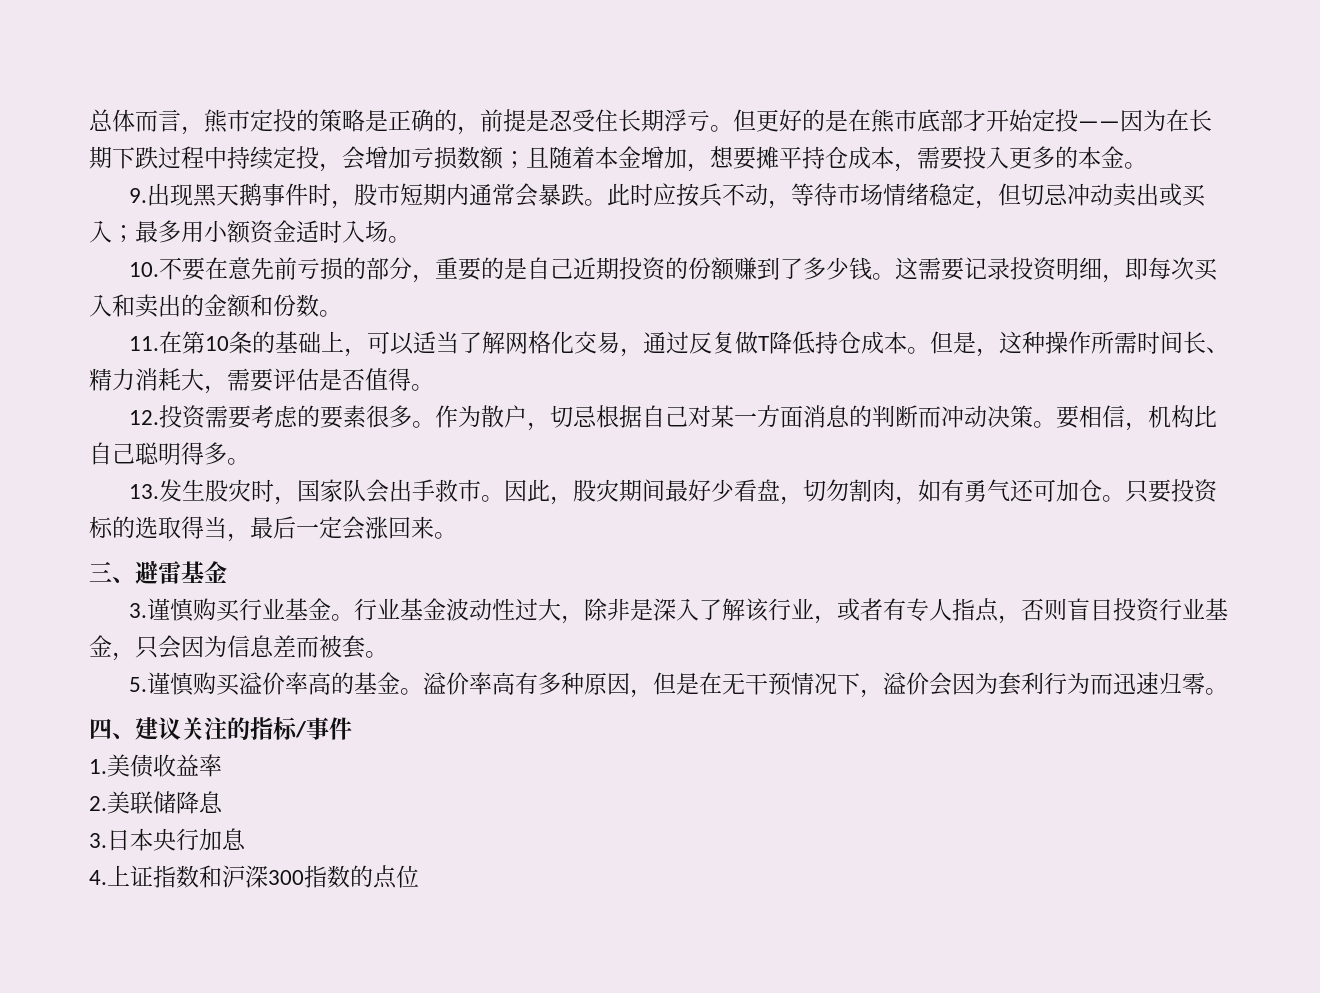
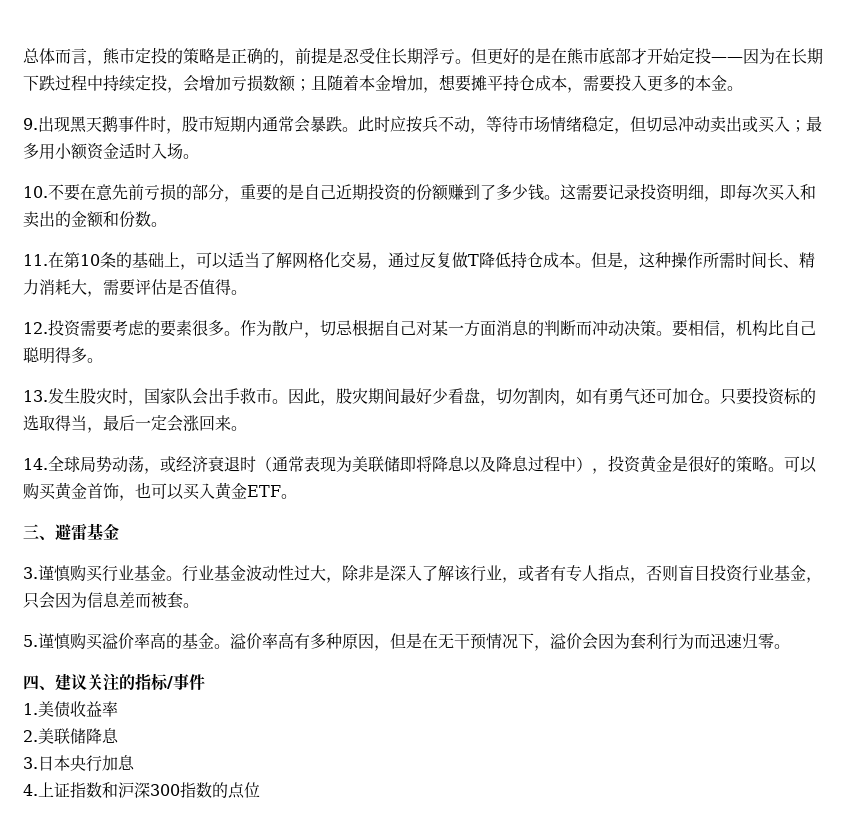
+ 14.全球局势动荡，或经济衰退时（通常表现为美联储即将降息以及降息过程中），投资黄金是很好的策略。可以购买黄金首饰，也可以买入黄金ETF。

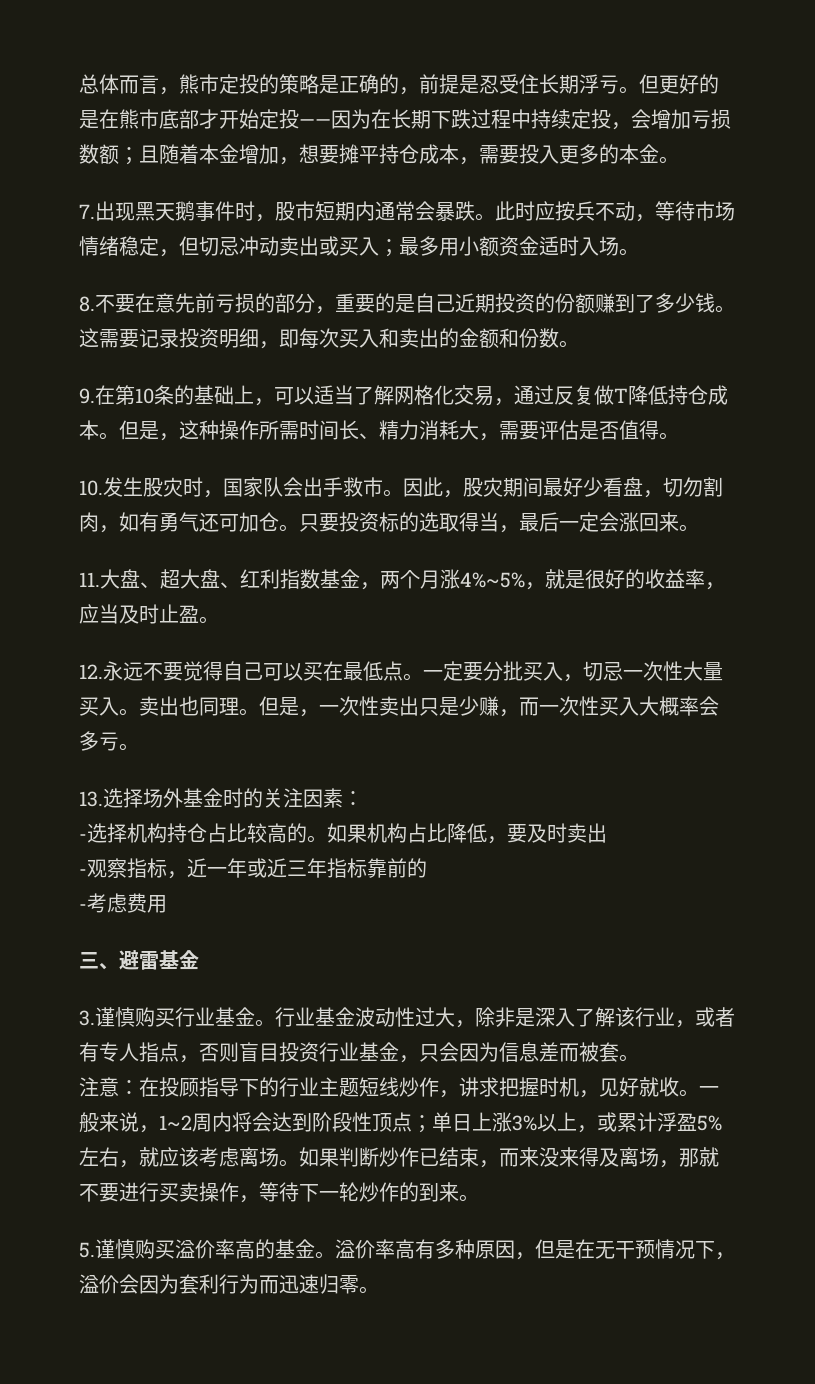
- 9.出现黑天鹅事件时，股市短期内通常会暴跌。
+ 7.出现黑天鹅事件时，股市短期内通常会暴跌。
- 10.不要在意先前亏损的部分，重要的是自己近期投资的份额赚到了多少钱。
+ 8.不要在意先前亏损的部分，重要的是自己近期投资的份额赚到了多少钱。
- 11.在第10条的基础上，可以适当了解网格化交易，通过反复做T降低持仓成本。
+ 9.在第10条的基础上，可以适当了解网格化交易，通过反复做T降低持仓成本。
- 12.投资需要考虑的要素很多。作为散户，切忌根据自己对某一方面消息的判断而冲动决策。要相信，机构比自己聪明得多。
- 13.发生股灾时，国家队会出手救市。
+ 10.发生股灾时，国家队会出手救市。
- 14.全球局势动荡，或经济衰退时（通常表现为美联储即将降息以及降息过程中），投资黄金是很好的策略。可以购买黄金首饰，也可以买入黄金ETF。
+ 11.大盘、超大盘、红利指数基金，两个月涨4%~5%，就是很好的收益率，应当及时止盈。
+ 12.永远不要觉得自己可以买在最低点。一定要分批买入，切忌一次性大量买入。卖出也同理。但是，一次性卖出只是少赚，而一次性买入大概率会多亏。
+ 13.选择场外基金时的关注因素：
+ -选择机构持仓占比较高的。如果机构占比降低，要及时卖出
+ -观察指标，近一年或近三年指标靠前的
+ -考虑费用
+ 注意：在投顾指导下的行业主题短线炒作，讲求把握时机，见好就收。一般来说，1~2周内将会达到阶段性顶点；单日上涨3%以上，或累计浮盈5%左右，就应该考虑离场。如果判断炒作已结束，而来没来得及离场，那就不要进行买卖操作，等待下一轮炒作的到来。
- 四、建议关注的指标/事件
- 1.美债收益率
- 2.美联储降息
- 3.日本央行加息
- 4.上证指数和沪深300指数的点位

